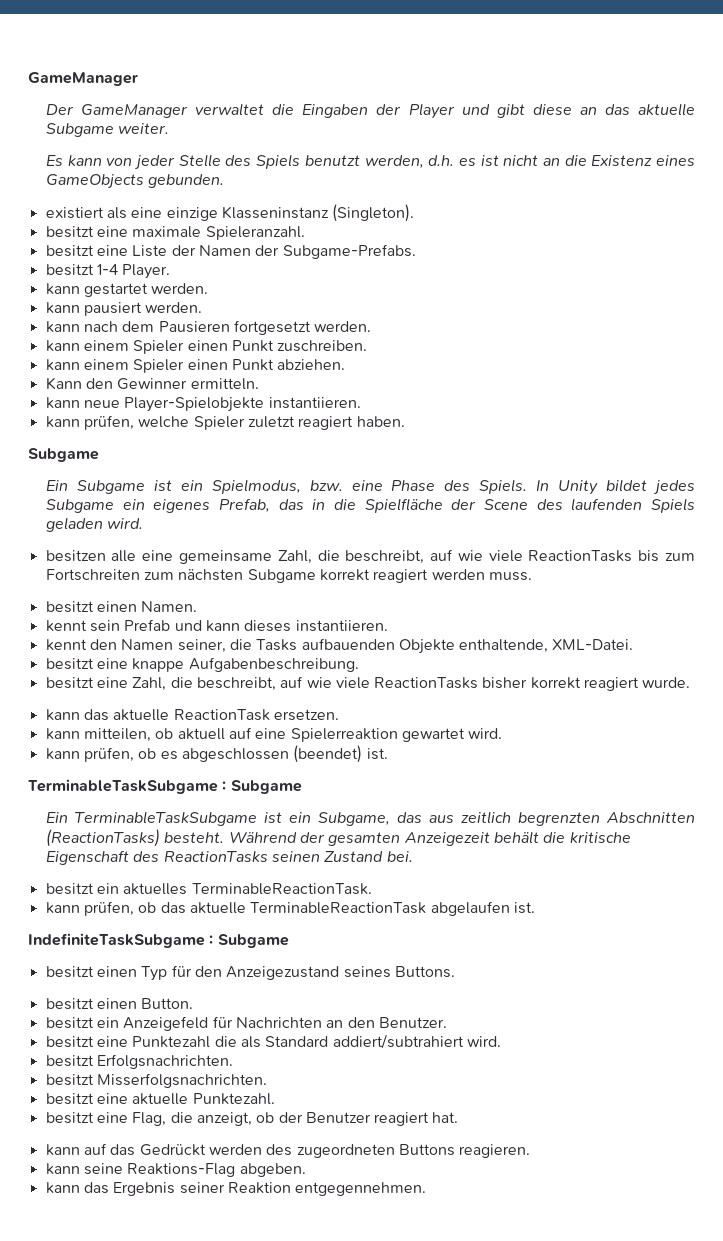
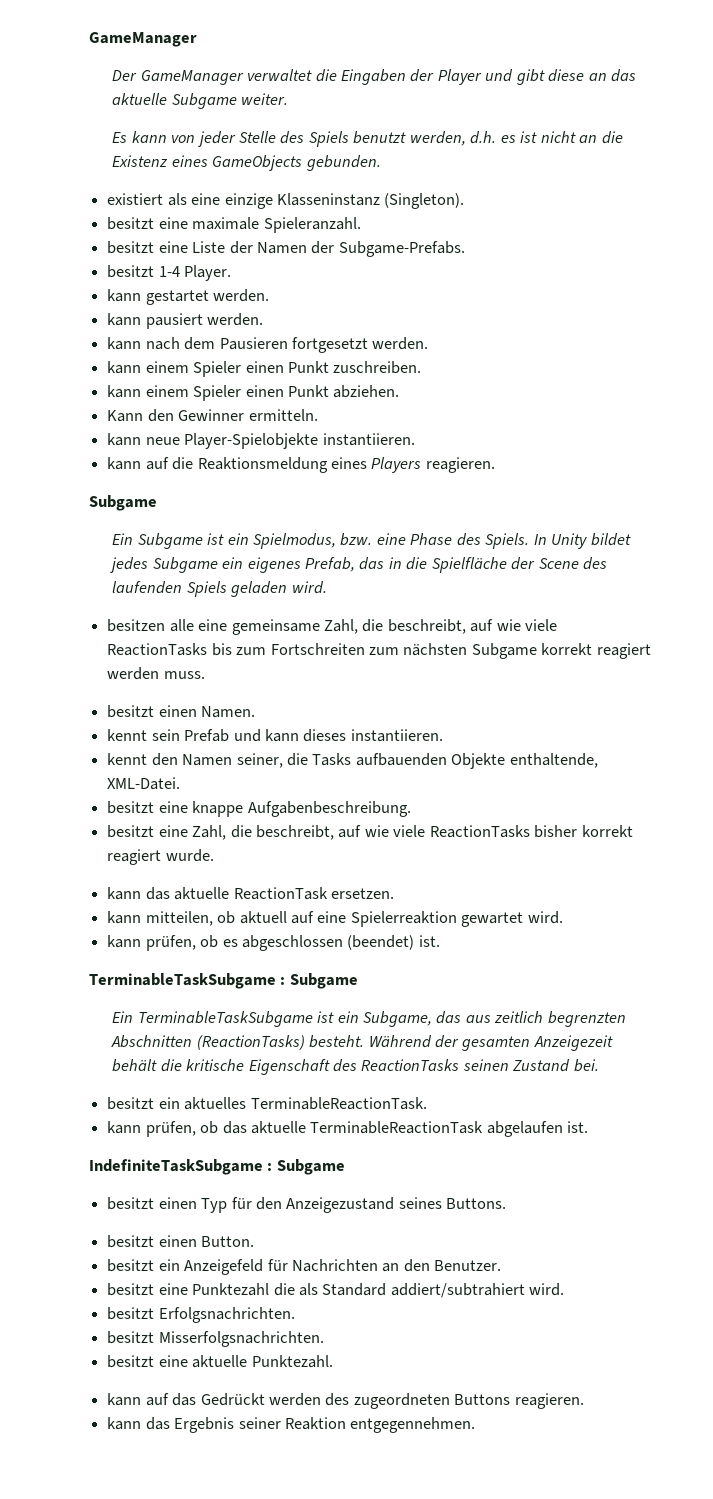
- kann prüfen, welche Spieler zuletzt reagiert haben.
+ kann auf die Reaktionsmeldung eines Players reagieren.
- besitzt eine Flag, die anzeigt, ob der Benutzer reagiert hat.
- kann seine Reaktions-Flag abgeben.

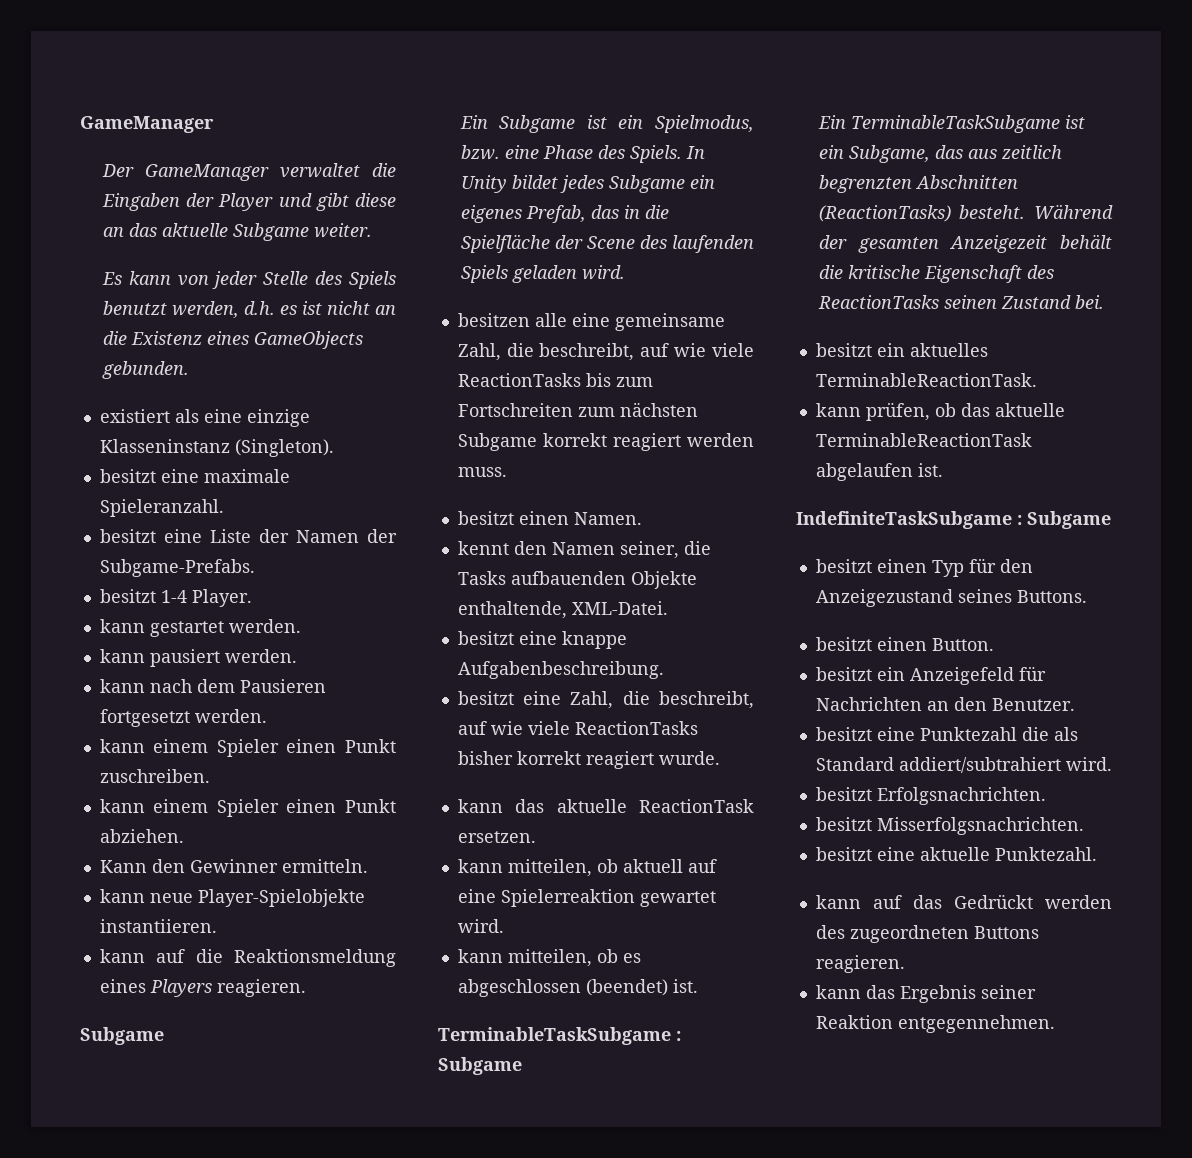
- kennt sein Prefab und kann dieses instantiieren.
- kann prüfen, ob es abgeschlossen (beendet) ist.
+ kann mitteilen, ob es abgeschlossen (beendet) ist.

